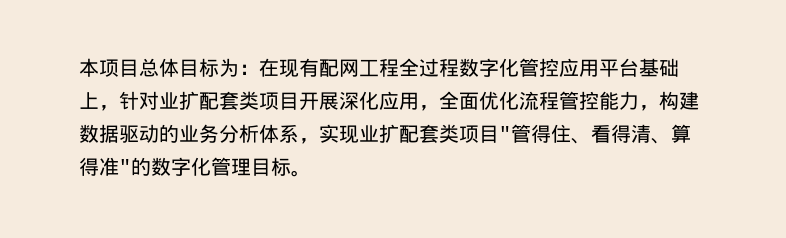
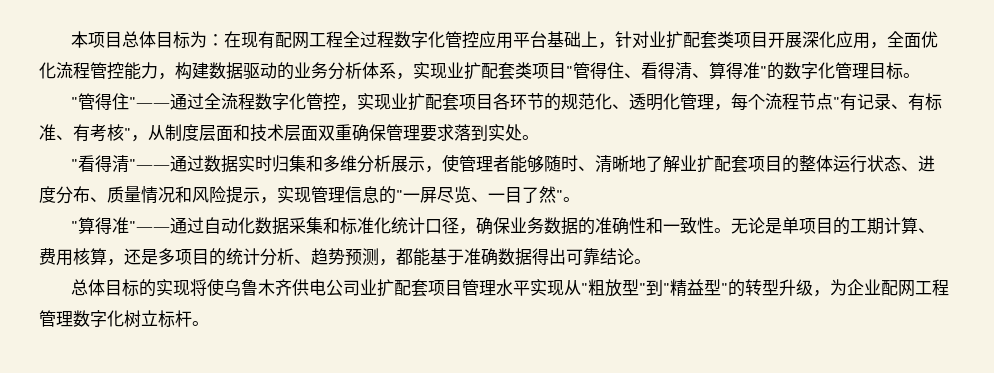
+ "管得住"——通过全流程数字化管控，实现业扩配套项目各环节的规范化、透明化管理，每个流程节点"有记录、有标准、有考核"，从制度层面和技术层面双重确保管理要求落到实处。
+ "看得清"——通过数据实时归集和多维分析展示，使管理者能够随时、清晰地了解业扩配套项目的整体运行状态、进度分布、质量情况和风险提示，实现管理信息的"一屏尽览、一目了然"。
+ "算得准"——通过自动化数据采集和标准化统计口径，确保业务数据的准确性和一致性。无论是单项目的工期计算、费用核算，还是多项目的统计分析、趋势预测，都能基于准确数据得出可靠结论。
+ 总体目标的实现将使乌鲁木齐供电公司业扩配套项目管理水平实现从"粗放型"到"精益型"的转型升级，为企业配网工程管理数字化树立标杆。

